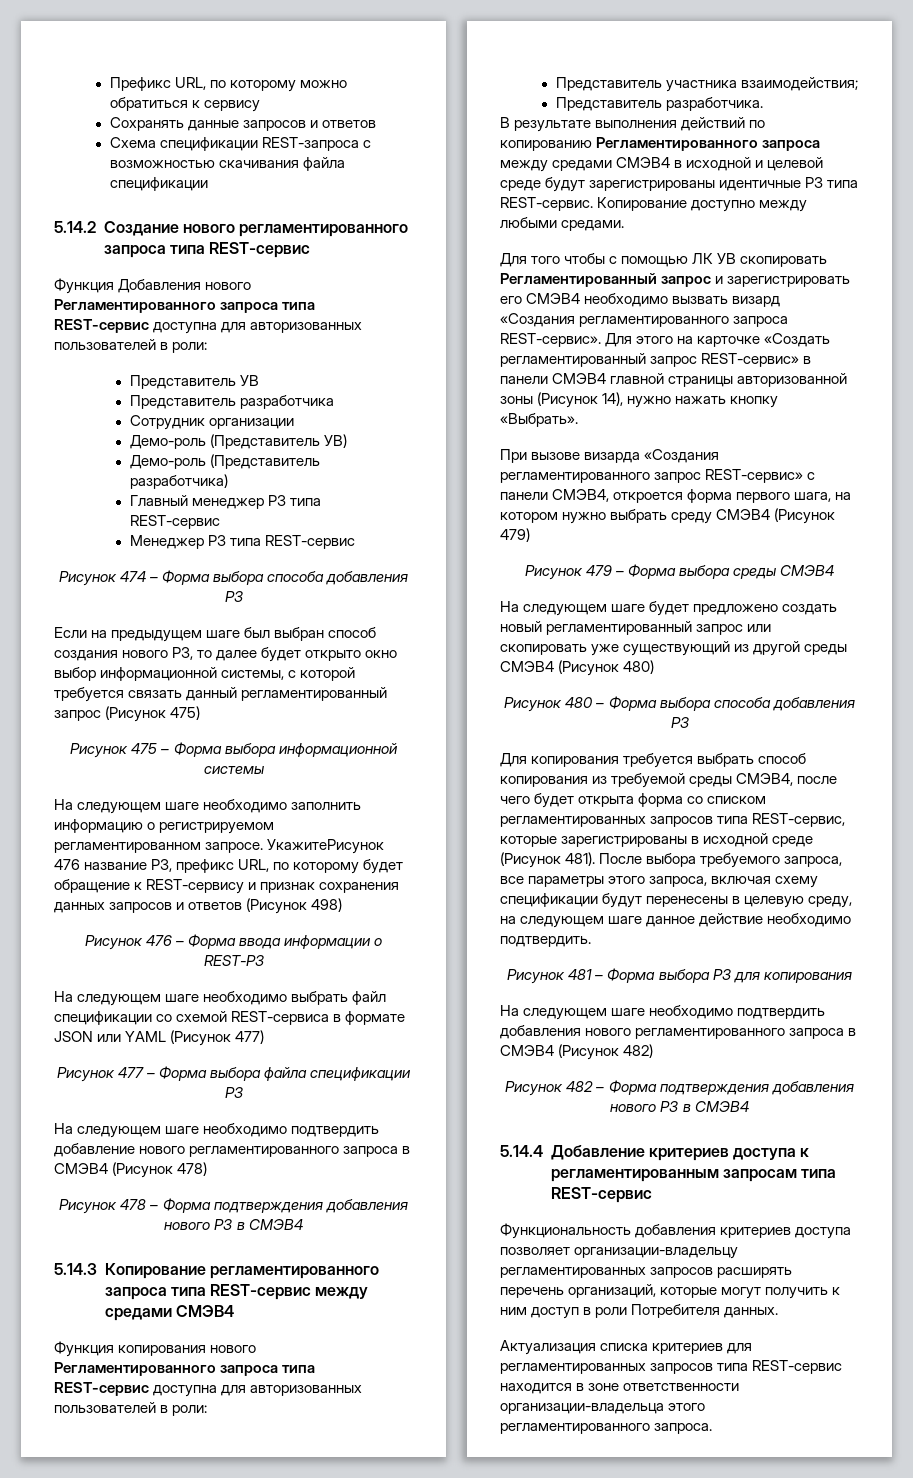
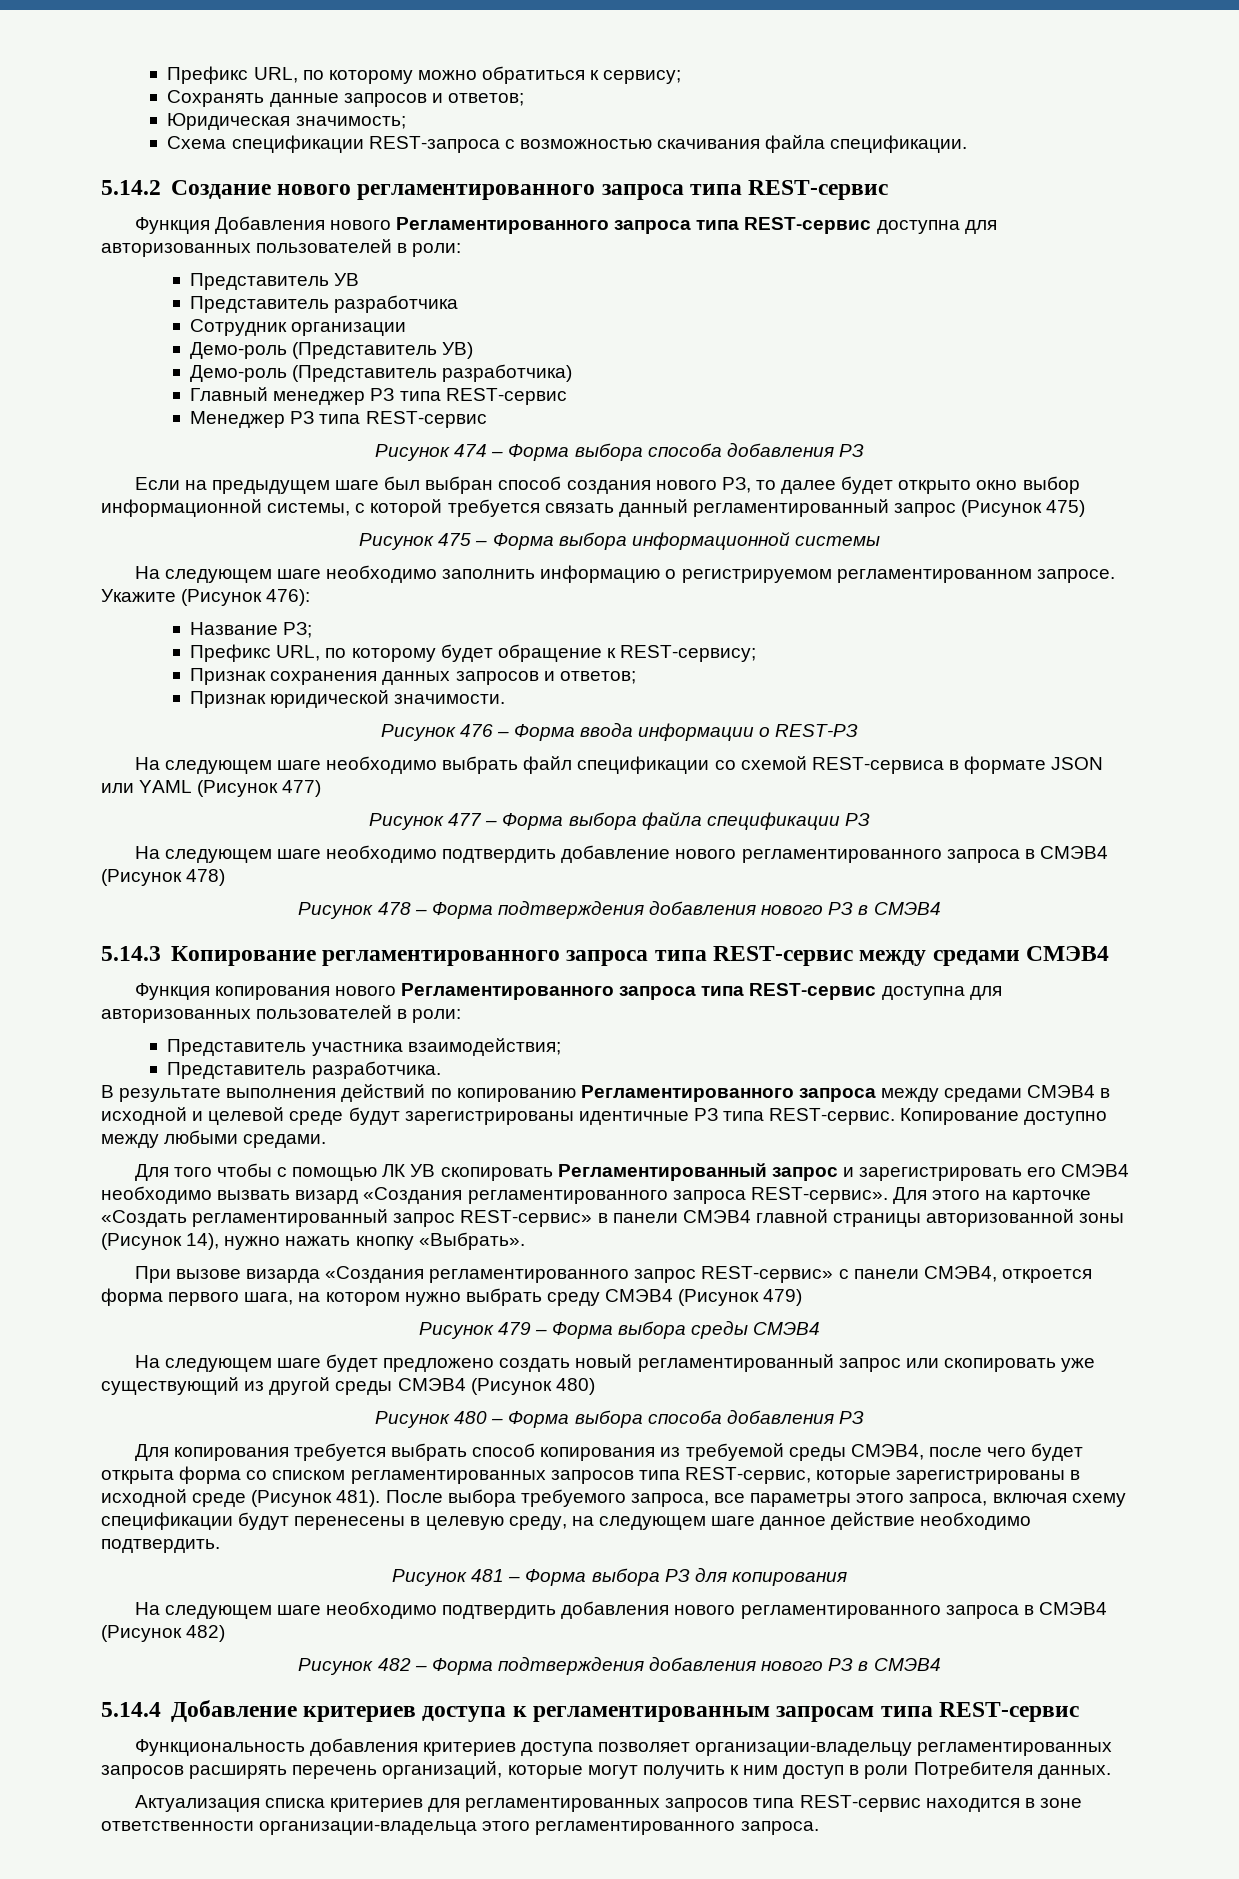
- Префикс URL, по которому можно обратиться к сервису
+ Префикс URL, по которому можно обратиться к сервису;
- Сохранять данные запросов и ответов
+ Сохранять данные запросов и ответов;
+ Юридическая значимость;
- Схема спецификации REST-запроса с возможностью скачивания файла спецификации
+ Схема спецификации REST-запроса с возможностью скачивания файла спецификации.
- УкажитеРисунок 476 название РЗ, префикс URL, по которому будет обращение к REST-сервису и признак сохранения данных запросов и ответов (Рисунок 498)
+ Укажите (Рисунок 476):
+ Название РЗ;
+ Префикс URL, по которому будет обращение к REST-сервису;
+ Признак сохранения данных запросов и ответов;
+ Признак юридической значимости.

